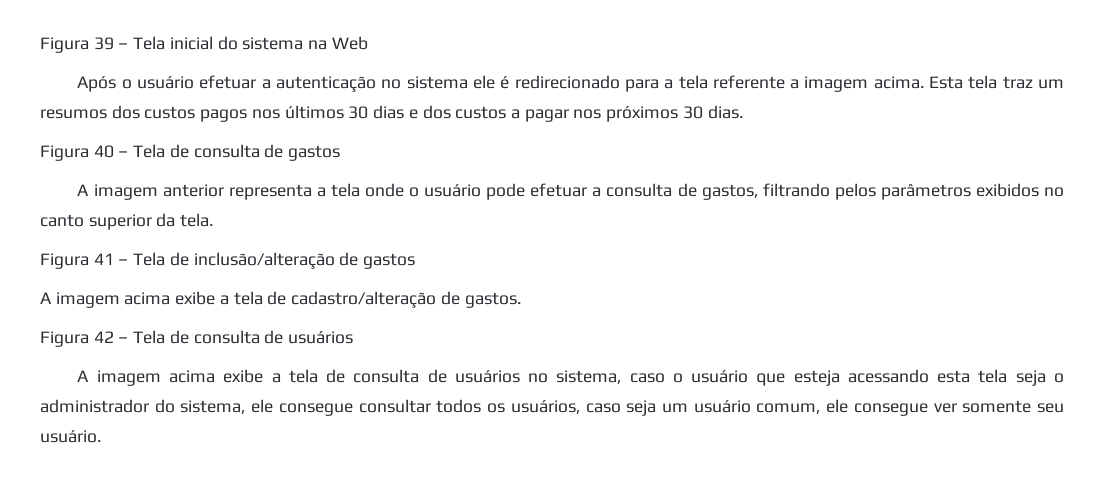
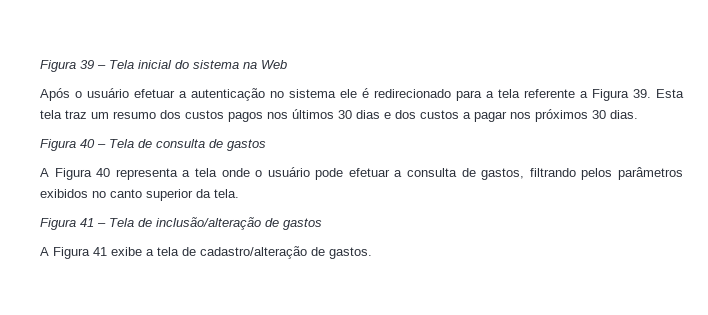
- Após o usuário efetuar a autenticação no sistema ele é redirecionado para a tela referente a imagem acima. Esta tela traz um resumos dos custos pagos nos últimos 30 dias e dos custos a pagar nos próximos 30 dias.
+ Após o usuário efetuar a autenticação no sistema ele é redirecionado para a tela referente a Figura 39. Esta tela traz um resumo dos custos pagos nos últimos 30 dias e dos custos a pagar nos próximos 30 dias.
- A imagem anterior representa a tela onde o usuário pode efetuar a consulta de gastos, filtrando pelos parâmetros exibidos no canto superior da tela.
+ A Figura 40 representa a tela onde o usuário pode efetuar a consulta de gastos, filtrando pelos parâmetros exibidos no canto superior da tela.
- A imagem acima exibe a tela de cadastro/alteração de gastos.
+ A Figura 41 exibe a tela de cadastro/alteração de gastos.
- Figura 42 – Tela de consulta de usuários
- A imagem acima exibe a tela de consulta de usuários no sistema, caso o usuário que esteja acessando esta tela seja o administrador do sistema, ele consegue consultar todos os usuários, caso seja um usuário comum, ele consegue ver somente seu usuário.

